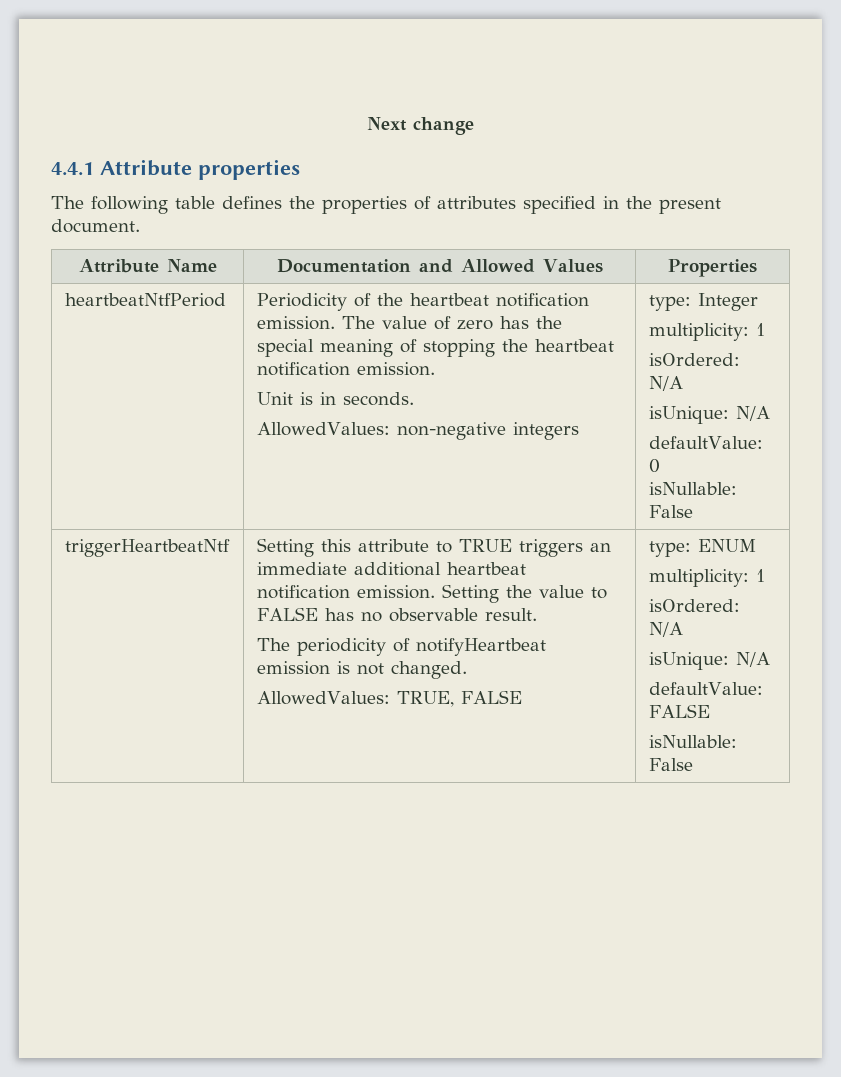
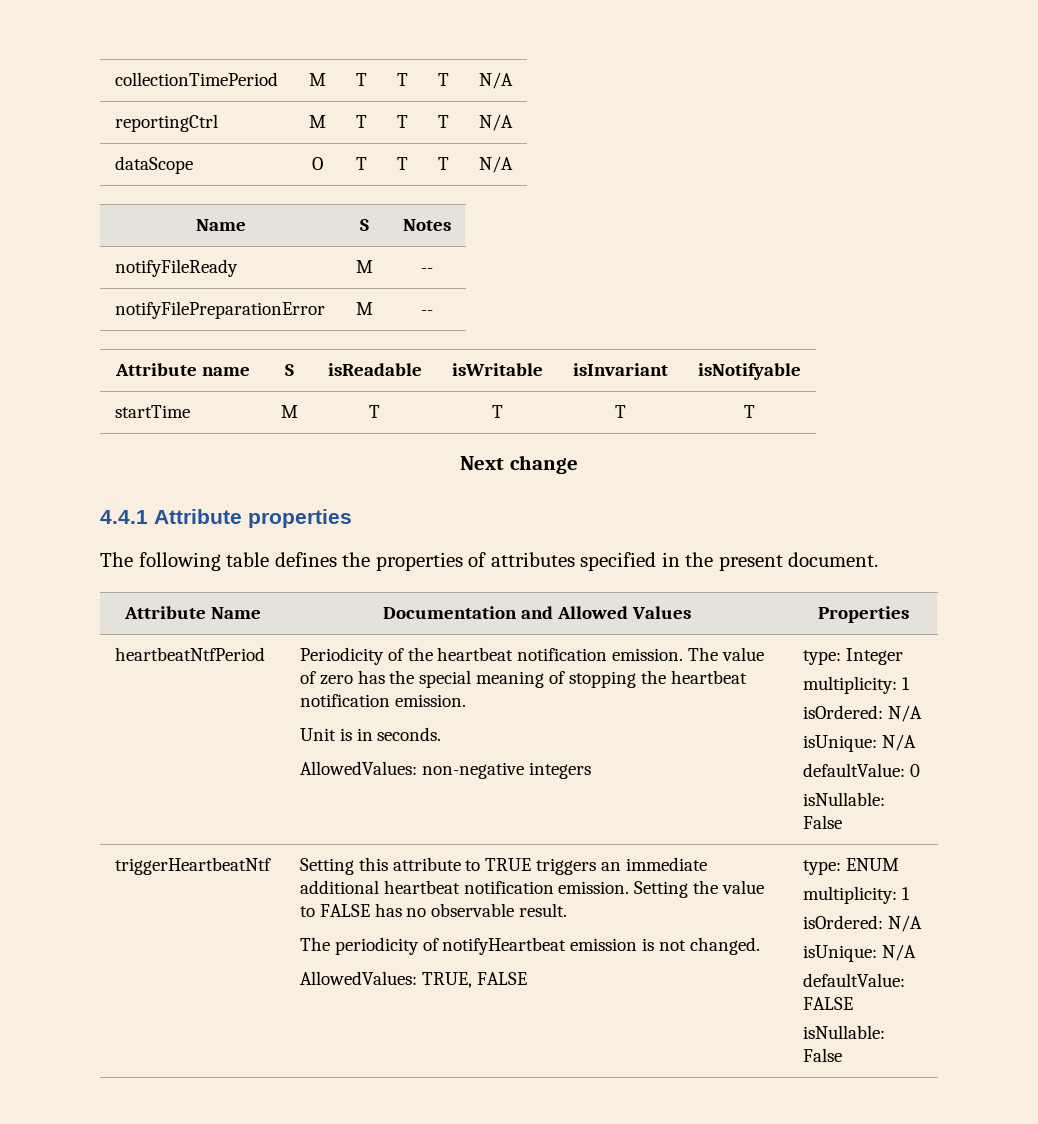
+ collectionTimePeriod | M | T | T | T | N/A
+ reportingCtrl | M | T | T | T | N/A
+ dataScope | O | T | T | T | N/A
+ Name | S | Notes
+ notifyFileReady | M | --
+ notifyFilePreparationError | M | --
+ Attribute name | S | isReadable | isWritable | isInvariant | isNotifyable
+ startTime | M | T | T | T | T

